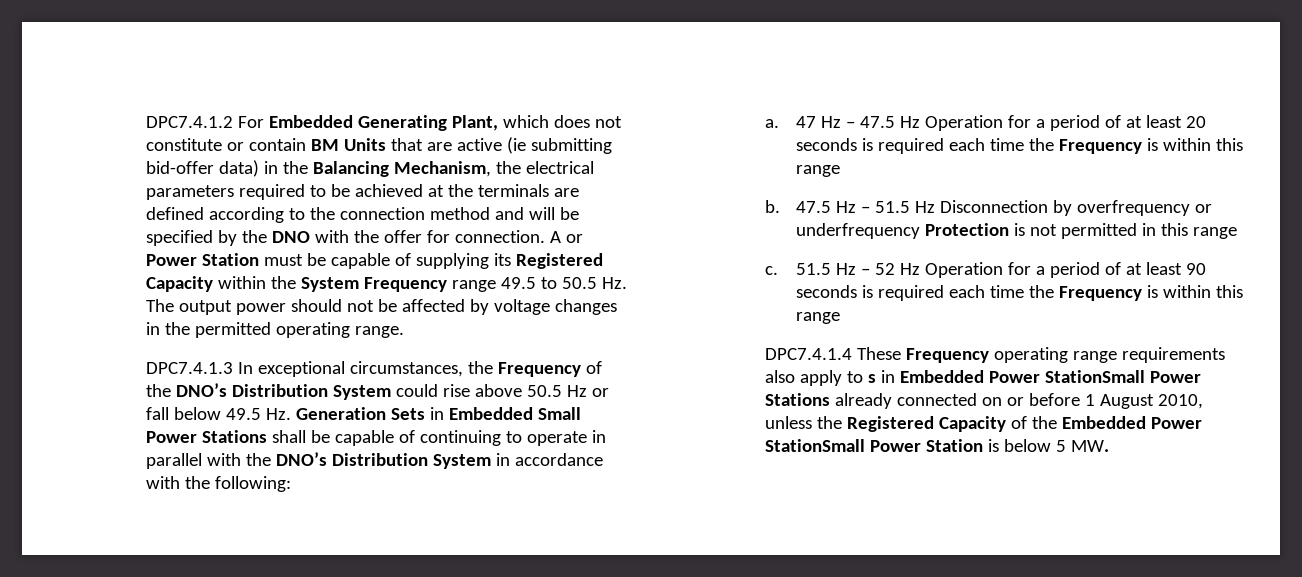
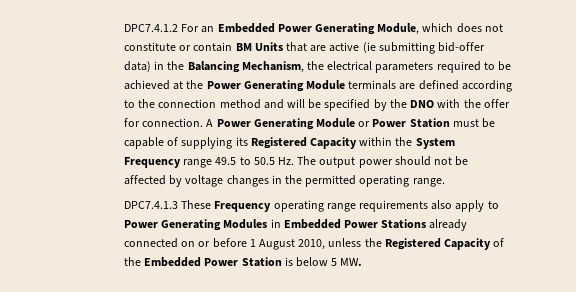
- DPC7.4.1.2 For Embedded Generating Plant, which does not constitute or contain BM Units that are active (ie submitting bid-offer data) in the Balancing Mechanism, the electrical parameters required to be achieved at the terminals are defined according to the connection method and will be specified by the DNO with the offer for connection.
+ DPC7.4.1.2 For an Embedded Power Generating Module, which does not constitute or contain BM Units that are active (ie submitting bid-offer data) in the Balancing Mechanism, the electrical parameters required to be achieved at the Power Generating Module terminals are defined according to the connection method and will be specified by the DNO with the offer for connection.
- A or Power Station must be capable of supplying its Registered Capacity within the System Frequency range 49.5 to 50.5 Hz. The output power should not be affected by voltage changes in the permitted operating range.
+ A Power Generating Module or Power Station must be capable of supplying its Registered Capacity within the System Frequency range 49.5 to 50.5 Hz. The output power should not be affected by voltage changes in the permitted operating range.
- DPC7.4.1.3 In exceptional circumstances, the Frequency of the DNO’s Distribution System could rise above 50.5 Hz or fall below 49.5 Hz. Generation Sets in Embedded Small Power Stations shall be capable of continuing to operate in parallel with the DNO’s Distribution System in accordance with the following:
- a. 47 Hz – 47.5 Hz Operation for a period of at least 20 seconds is required each time the Frequency is within this range
- b. 47.5 Hz – 51.5 Hz Disconnection by overfrequency or underfrequency Protection is not permitted in this range
- c. 51.5 Hz – 52 Hz Operation for a period of at least 90 seconds is required each time the Frequency is within this range
- DPC7.4.1.4 These Frequency operating range requirements also apply to s in Embedded Power StationSmall Power Stations already connected on or before 1 August 2010, unless the Registered Capacity of the Embedded Power StationSmall Power Station is below 5 MW.
+ DPC7.4.1.3 These Frequency operating range requirements also apply to Power Generating Modules in Embedded Power Stations already connected on or before 1 August 2010, unless the Registered Capacity of the Embedded Power Station is below 5 MW.

